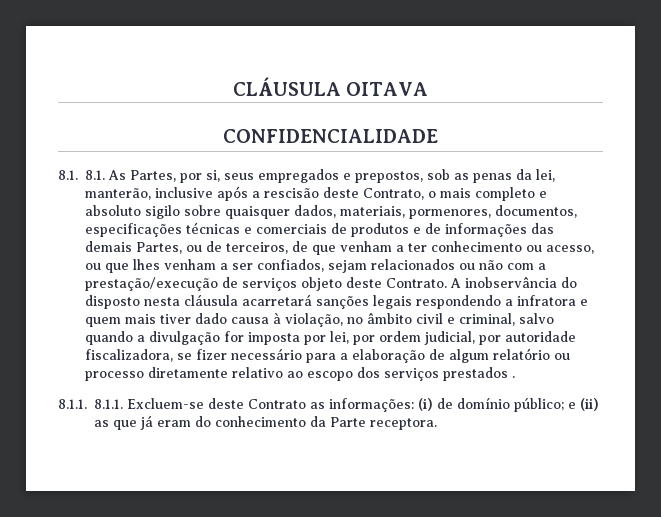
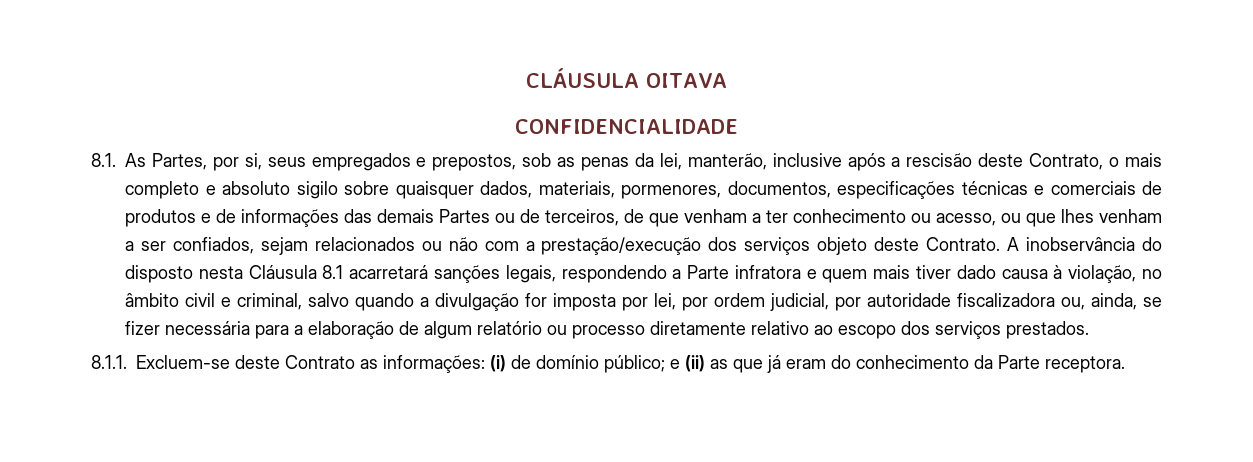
- 8.1. 8.1. As Partes, por si, seus empregados e prepostos, sob as penas da lei, manterão, inclusive após a rescisão deste Contrato, o mais completo e absoluto sigilo sobre quaisquer dados, materiais, pormenores, documentos, especificações técnicas e comerciais de produtos e de informações das demais Partes, ou de terceiros, de que venham a ter conhecimento ou acesso, ou que lhes venham a ser confiados, sejam relacionados ou não com a prestação/execução de serviços objeto deste Contrato.
+ 8.1. As Partes, por si, seus empregados e prepostos, sob as penas da lei, manterão, inclusive após a rescisão deste Contrato, o mais completo e absoluto sigilo sobre quaisquer dados, materiais, pormenores, documentos, especificações técnicas e comerciais de produtos e de informações das demais Partes ou de terceiros, de que venham a ter conhecimento ou acesso, ou que lhes venham a ser confiados, sejam relacionados ou não com a prestação/execução dos serviços objeto deste Contrato.
- A inobservância do disposto nesta cláusula acarretará sanções legais respondendo a infratora e quem mais tiver dado causa à violação, no âmbito civil e criminal, salvo quando a divulgação for imposta por lei, por ordem judicial, por autoridade fiscalizadora, se fizer necessário para a elaboração de algum relatório ou processo diretamente relativo ao escopo dos serviços prestados .
- 8.1.1. 8.1.1. Excluem-se deste Contrato as informações:
+ A inobservância do disposto nesta Cláusula 8.1 acarretará sanções legais, respondendo a Parte infratora e quem mais tiver dado causa à violação, no âmbito civil e criminal, salvo quando a divulgação for imposta por lei, por ordem judicial, por autoridade fiscalizadora ou, ainda, se fizer necessária para a elaboração de algum relatório ou processo diretamente relativo ao escopo dos serviços prestados.
+ 8.1.1. Excluem-se deste Contrato as informações:

